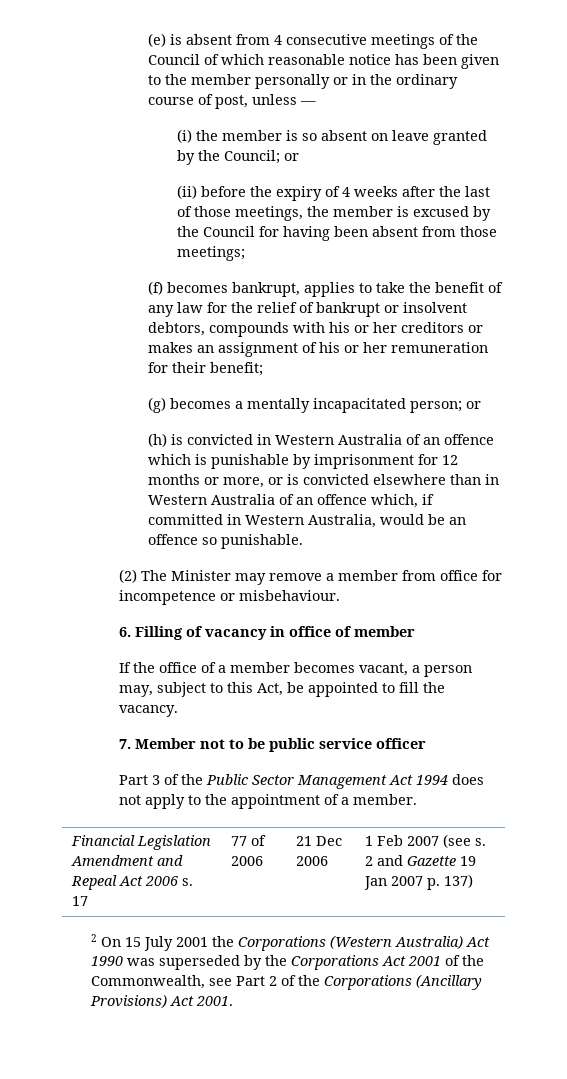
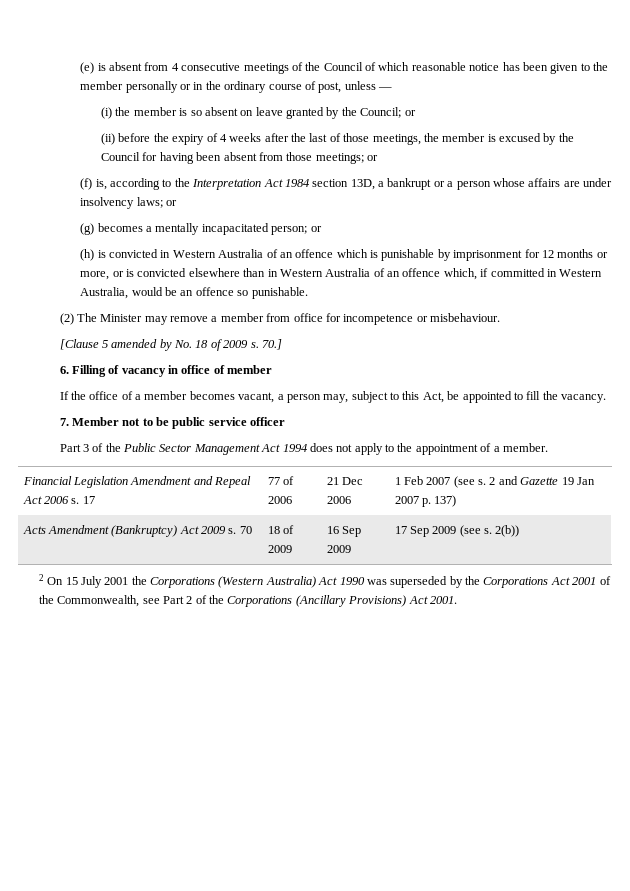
- (ii) before the expiry of 4 weeks after the last of those meetings, the member is excused by the Council for having been absent from those meetings;
+ (ii) before the expiry of 4 weeks after the last of those meetings, the member is excused by the Council for having been absent from those meetings; or
- (f) becomes bankrupt, applies to take the benefit of any law for the relief of bankrupt or insolvent debtors, compounds with his or her creditors or makes an assignment of his or her remuneration for their benefit;
+ (f) is, according to the Interpretation Act 1984 section 13D, a bankrupt or a person whose affairs are under insolvency laws; or
+ [Clause 5 amended by No. 18 of 2009 s. 70.]
+ Acts Amendment (Bankruptcy) Act 2009 s. 70 | 18 of 2009 | 16 Sep 2009 | 17 Sep 2009 (see s. 2(b))

